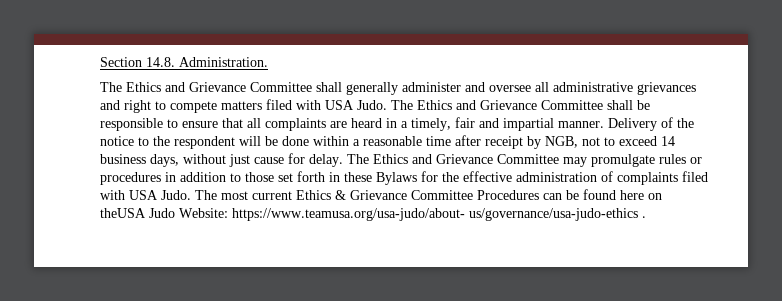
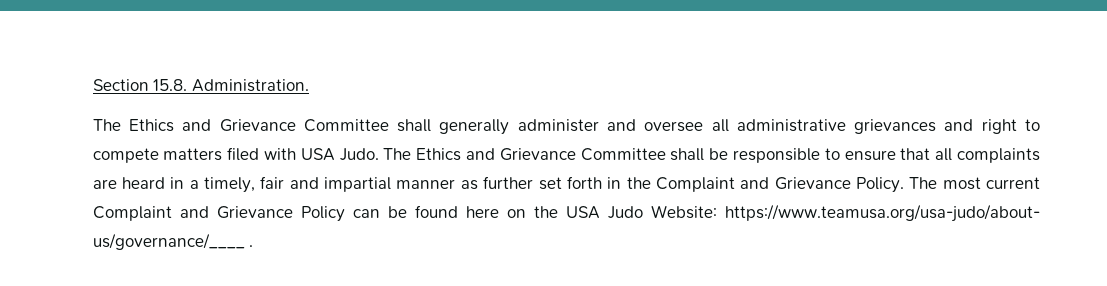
- Section 14.8. Administration.
+ Section 15.8. Administration.
- The Ethics and Grievance Committee shall be responsible to ensure that all complaints are heard in a timely, fair and impartial manner. Delivery of the notice to the respondent will be done within a reasonable time after receipt by NGB, not to exceed 14 business days, without just cause for delay. The Ethics and Grievance Committee may promulgate rules or procedures in addition to those set forth in these Bylaws for the effective administration of complaints filed with USA Judo. The most current Ethics & Grievance Committee Procedures can be found here on theUSA Judo Website: https://www.teamusa.org/usa-judo/about- us/governance/usa-judo-ethics .
+ The Ethics and Grievance Committee shall be responsible to ensure that all complaints are heard in a timely, fair and impartial manner as further set forth in the Complaint and Grievance Policy. The most current Complaint and Grievance Policy can be found here on the USA Judo Website: https://www.teamusa.org/usa-judo/about- us/governance/____ .

